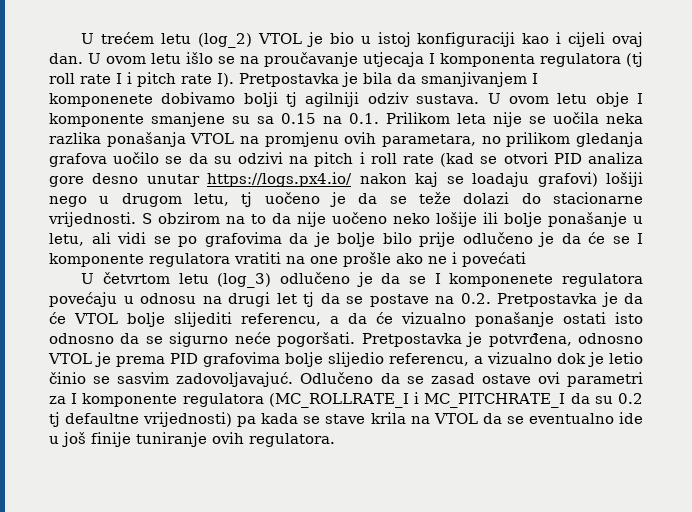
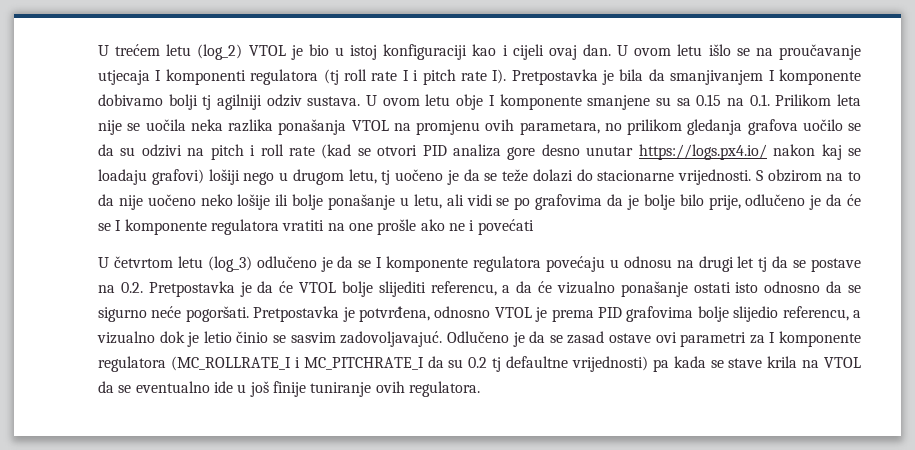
- U ovom letu išlo se na proučavanje utjecaja I komponenta regulatora (tj roll rate I i pitch rate I). Pretpostavka je bila da smanjivanjem I komponenete dobivamo bolji tj agilniji odziv sustava.
+ U ovom letu išlo se na proučavanje utjecaja I komponenti regulatora (tj roll rate I i pitch rate I). Pretpostavka je bila da smanjivanjem I komponente dobivamo bolji tj agilniji odziv sustava.
- S obzirom na to da nije uočeno neko lošije ili bolje ponašanje u letu, ali vidi se po grafovima da je bolje bilo prije odlučeno je da će se I komponente regulatora vratiti na one prošle ako ne i povećati
+ S obzirom na to da nije uočeno neko lošije ili bolje ponašanje u letu, ali vidi se po grafovima da je bolje bilo prije, odlučeno je da će se I komponente regulatora vratiti na one prošle ako ne i povećati
- U četvrtom letu (log_3) odlučeno je da se I komponenete regulatora povećaju u odnosu na drugi let tj da se postave na 0.2. Pretpostavka je da će VTOL bolje slijediti referencu, a da će vizualno ponašanje ostati isto odnosno da se sigurno neće pogoršati.
+ U četvrtom letu (log_3) odlučeno je da se I komponente regulatora povećaju u odnosu na drugi let tj da se postave na 0.2. Pretpostavka je da će VTOL bolje slijediti referencu, a da će vizualno ponašanje ostati isto odnosno da se sigurno neće pogoršati.
- Odlučeno da se zasad ostave ovi parametri za I komponente regulatora (MC_ROLLRATE_I i MC_PITCHRATE_I da su 0.2 tj defaultne vrijednosti) pa kada se stave krila na VTOL da se eventualno ide u još finije tuniranje ovih regulatora.
+ Odlučeno je da se zasad ostave ovi parametri za I komponente regulatora (MC_ROLLRATE_I i MC_PITCHRATE_I da su 0.2 tj defaultne vrijednosti) pa kada se stave krila na VTOL da se eventualno ide u još finije tuniranje ovih regulatora.

